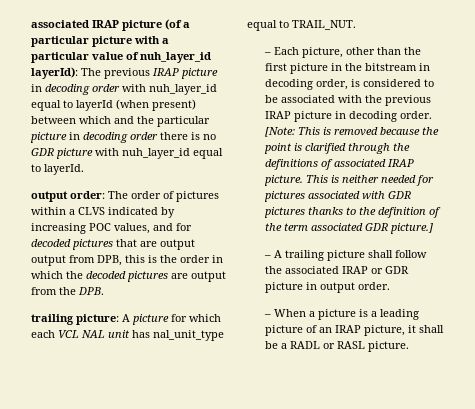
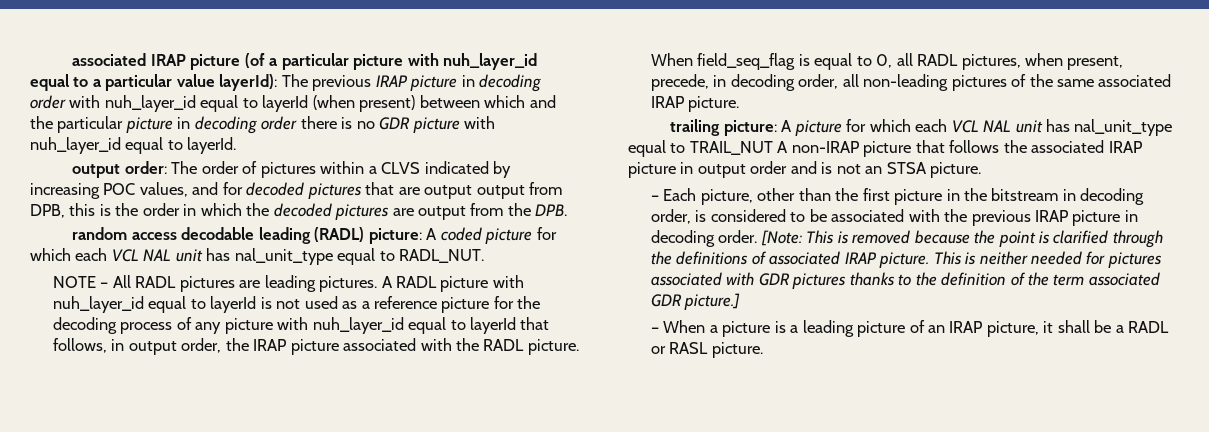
- associated IRAP picture (of a particular picture with a particular value of nuh_layer_id layerId): The previous IRAP picture in decoding order with nuh_layer_id equal to layerId (when present) between which and the particular picture in decoding order there is no GDR picture with nuh_layer_id equal to layerId.
+ associated IRAP picture (of a particular picture with nuh_layer_id equal to a particular value layerId): The previous IRAP picture in decoding order with nuh_layer_id equal to layerId (when present) between which and the particular picture in decoding order there is no GDR picture with nuh_layer_id equal to layerId.
+ random access decodable leading (RADL) picture: A coded picture for which each VCL NAL unit has nal_unit_type equal to RADL_NUT.
+ NOTE – All RADL pictures are leading pictures. A RADL picture with nuh_layer_id equal to layerId is not used as a reference picture for the decoding process of any picture with nuh_layer_id equal to layerId that follows, in output order, the IRAP picture associated with the RADL picture. When field_seq_flag is equal to 0, all RADL pictures, when present, precede, in decoding order, all non-leading pictures of the same associated IRAP picture.
- trailing picture: A picture for which each VCL NAL unit has nal_unit_type equal to TRAIL_NUT.
+ trailing picture: A picture for which each VCL NAL unit has nal_unit_type equal to TRAIL_NUT A non-IRAP picture that follows the associated IRAP picture in output order and is not an STSA picture.
- – A trailing picture shall follow the associated IRAP or GDR picture in output order.

